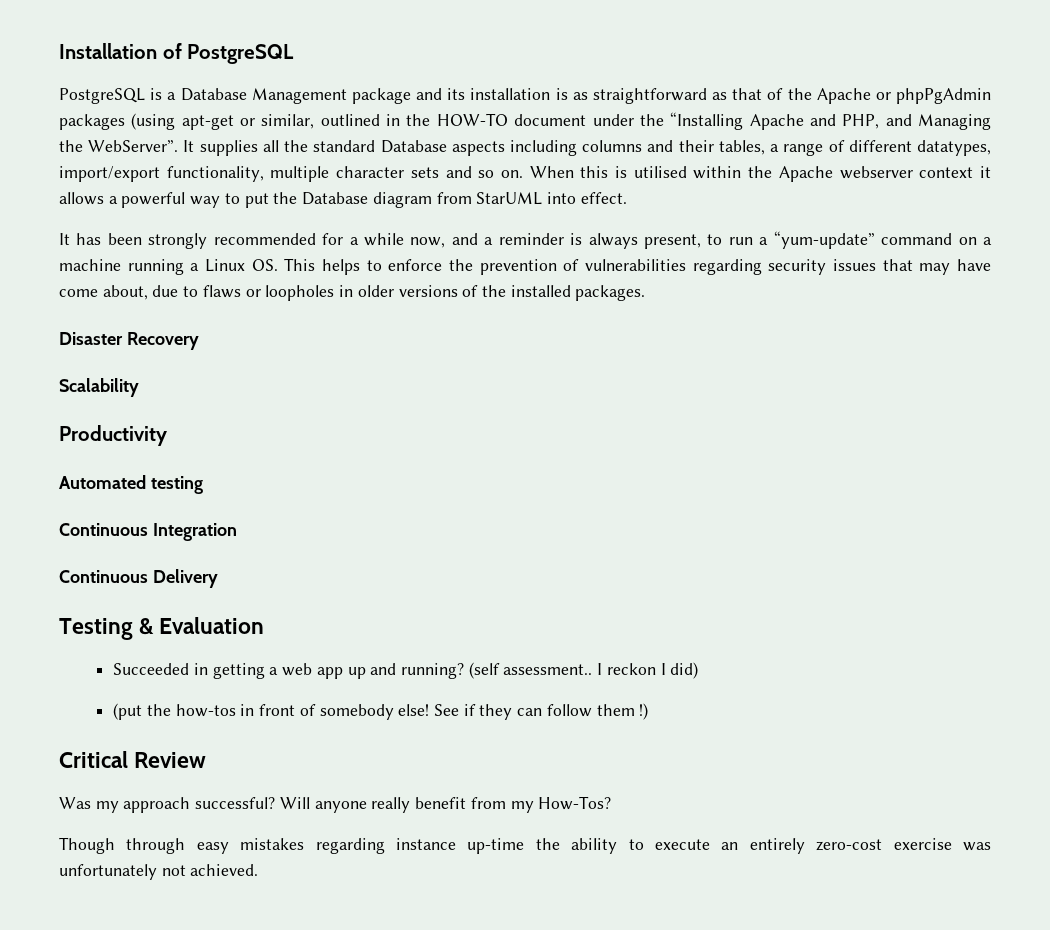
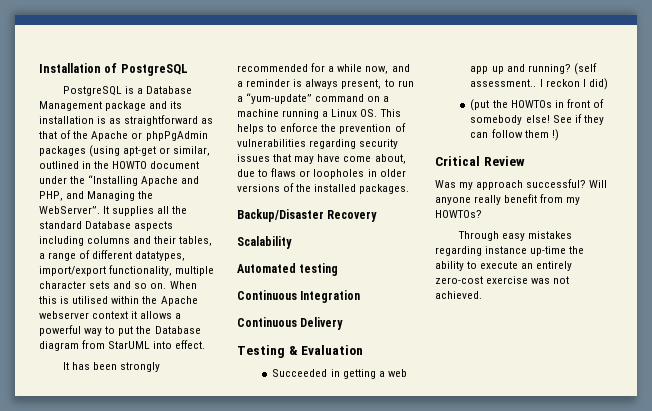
- PostgreSQL is a Database Management package and its installation is as straightforward as that of the Apache or phpPgAdmin packages (using apt-get or similar, outlined in the HOW-TO document under the “Installing Apache and PHP, and Managing the WebServer”.
+ PostgreSQL is a Database Management package and its installation is as straightforward as that of the Apache or phpPgAdmin packages (using apt-get or similar, outlined in the HOWTO document under the “Installing Apache and PHP, and Managing the WebServer”.
- Disaster Recovery
+ Backup/Disaster Recovery
- Productivity
- (put the how-tos in front of somebody else!
+ (put the HOWTOs in front of somebody else!
- Will anyone really benefit from my How-Tos?
- Though through easy mistakes regarding instance up-time the ability to execute an entirely zero-cost exercise was unfortunately not achieved.
+ Will anyone really benefit from my HOWTOs?
+ Through easy mistakes regarding instance up-time the ability to execute an entirely zero-cost exercise was not achieved.

